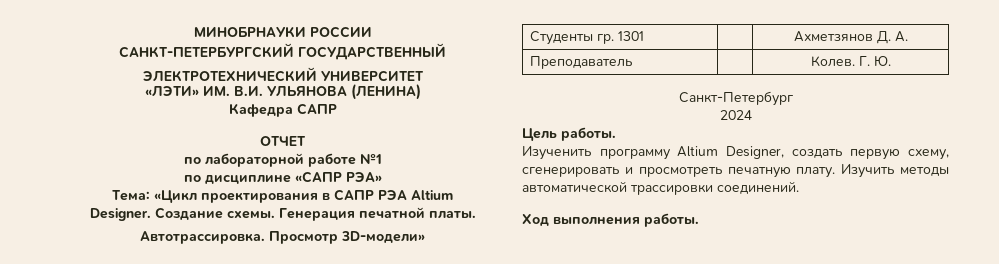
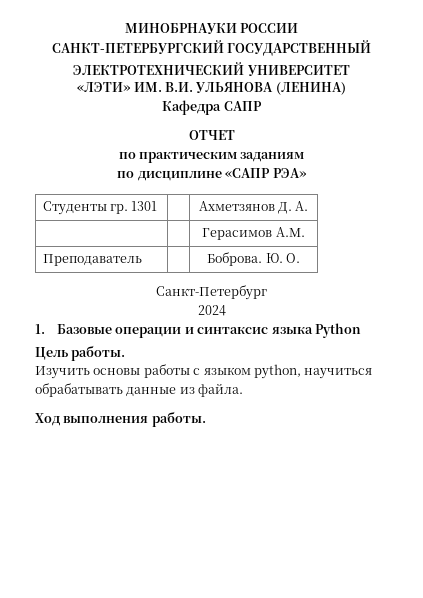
- по лабораторной работе №1
+ по практическим заданиям
- Тема: «Цикл проектирования в САПР РЭА Altium
- Designer. Создание схемы. Генерация печатной платы.
- Автотрассировка. Просмотр 3D-модели»
+ | | Герасимов А.М.
- Преподаватель | | Колев. Г. Ю.
+ Преподаватель | | Боброва. Ю. О.
+ 1. Базовые операции и синтаксис языка Python
  Цель работы.
- Изученить программу Altium Designer, создать первую схему, сгенерировать и просмотреть печатную плату. Изучить методы автоматической трассировки соединений.
+ Изучить основы работы с языком python, научиться обрабатывать данные из файла.

